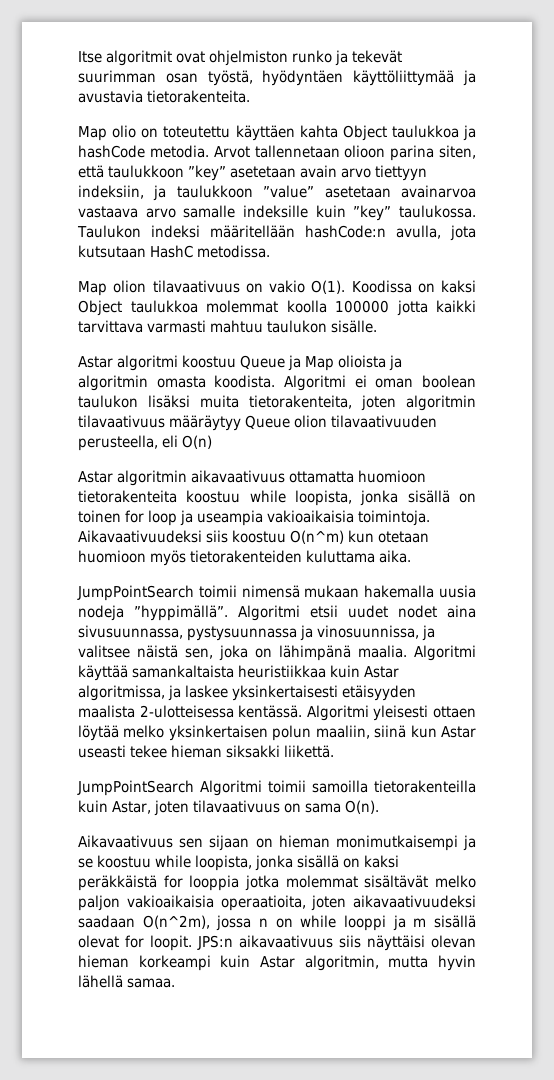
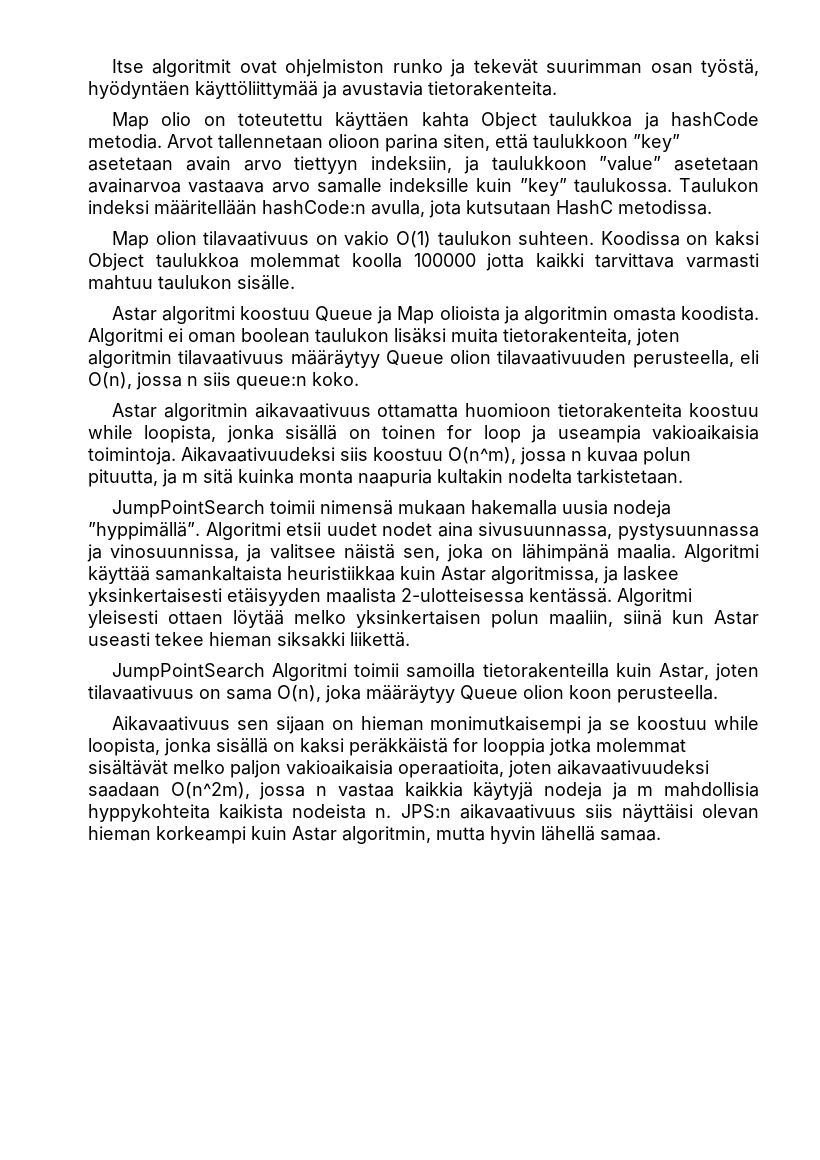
- Map olion tilavaativuus on vakio O(1).
+ Map olion tilavaativuus on vakio O(1) taulukon suhteen.
- Algoritmi ei oman boolean taulukon lisäksi muita tietorakenteita, joten algoritmin tilavaativuus määräytyy Queue olion tilavaativuuden perusteella, eli O(n)
+ Algoritmi ei oman boolean taulukon lisäksi muita tietorakenteita, joten algoritmin tilavaativuus määräytyy Queue olion tilavaativuuden perusteella, eli O(n), jossa n siis queue:n koko.
- Aikavaativuudeksi siis koostuu O(n^m) kun otetaan huomioon myös tietorakenteiden kuluttama aika.
+ Aikavaativuudeksi siis koostuu O(n^m), jossa n kuvaa polun pituutta, ja m sitä kuinka monta naapuria kultakin nodelta tarkistetaan.
- JumpPointSearch Algoritmi toimii samoilla tietorakenteilla kuin Astar, joten tilavaativuus on sama O(n).
+ JumpPointSearch Algoritmi toimii samoilla tietorakenteilla kuin Astar, joten tilavaativuus on sama O(n), joka määräytyy Queue olion koon perusteella.
- Aikavaativuus sen sijaan on hieman monimutkaisempi ja se koostuu while loopista, jonka sisällä on kaksi peräkkäistä for looppia jotka molemmat sisältävät melko paljon vakioaikaisia operaatioita, joten aikavaativuudeksi saadaan O(n^2m), jossa n on while looppi ja m sisällä olevat for loopit.
+ Aikavaativuus sen sijaan on hieman monimutkaisempi ja se koostuu while loopista, jonka sisällä on kaksi peräkkäistä for looppia jotka molemmat sisältävät melko paljon vakioaikaisia operaatioita, joten aikavaativuudeksi saadaan O(n^2m), jossa n vastaa kaikkia käytyjä nodeja ja m mahdollisia hyppykohteita kaikista nodeista n.

